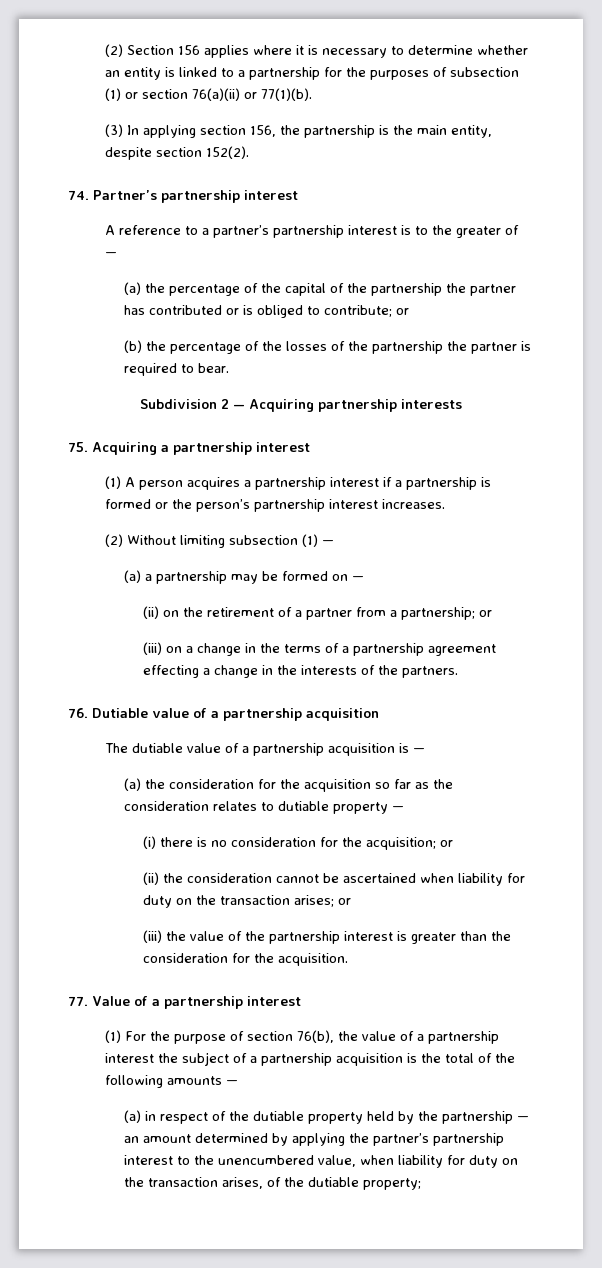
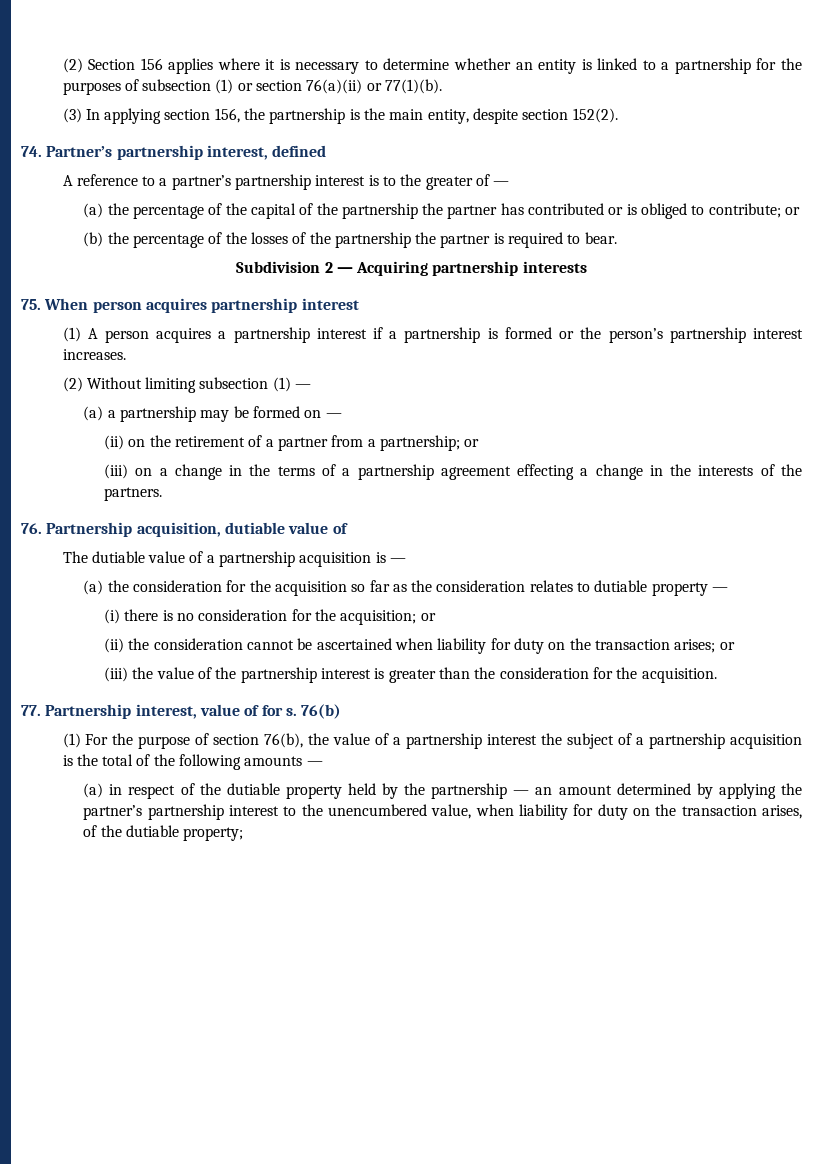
- 74. Partner’s partnership interest
+ 74. Partner’s partnership interest, defined
- 75. Acquiring a partnership interest
+ 75. When person acquires partnership interest
- 76. Dutiable value of a partnership acquisition
+ 76. Partnership acquisition, dutiable value of
- 77. Value of a partnership interest
+ 77. Partnership interest, value of for s. 76(b)

